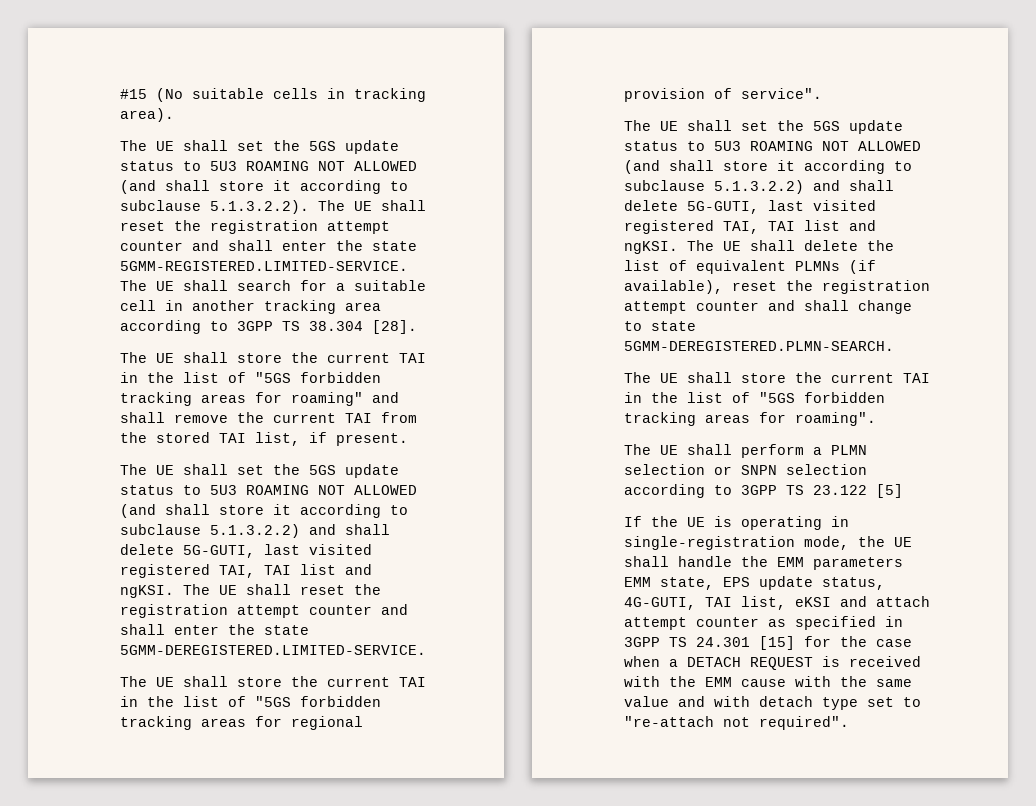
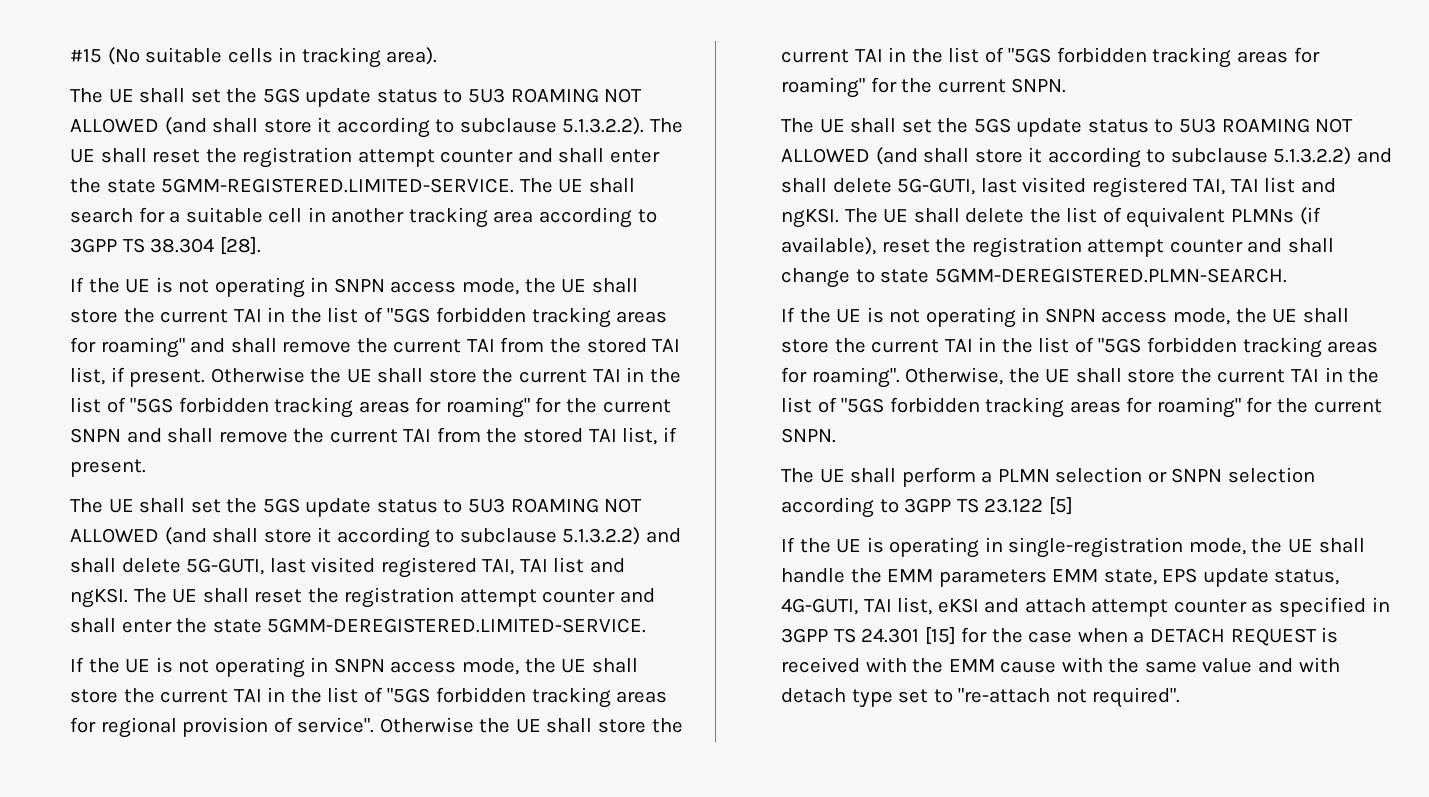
- The UE shall store the current TAI in the list of "5GS forbidden tracking areas for roaming" and shall remove the current TAI from the stored TAI list, if present.
+ If the UE is not operating in SNPN access mode, the UE shall store the current TAI in the list of "5GS forbidden tracking areas for roaming" and shall remove the current TAI from the stored TAI list, if present. Otherwise the UE shall store the current TAI in the list of "5GS forbidden tracking areas for roaming" for the current SNPN and shall remove the current TAI from the stored TAI list, if present.
- The UE shall store the current TAI in the list of "5GS forbidden tracking areas for regional provision of service".
+ If the UE is not operating in SNPN access mode, the UE shall store the current TAI in the list of "5GS forbidden tracking areas for regional provision of service". Otherwise the UE shall store the current TAI in the list of "5GS forbidden tracking areas for roaming" for the current SNPN.
- The UE shall store the current TAI in the list of "5GS forbidden tracking areas for roaming".
+ If the UE is not operating in SNPN access mode, the UE shall store the current TAI in the list of "5GS forbidden tracking areas for roaming". Otherwise, the UE shall store the current TAI in the list of "5GS forbidden tracking areas for roaming" for the current SNPN.

